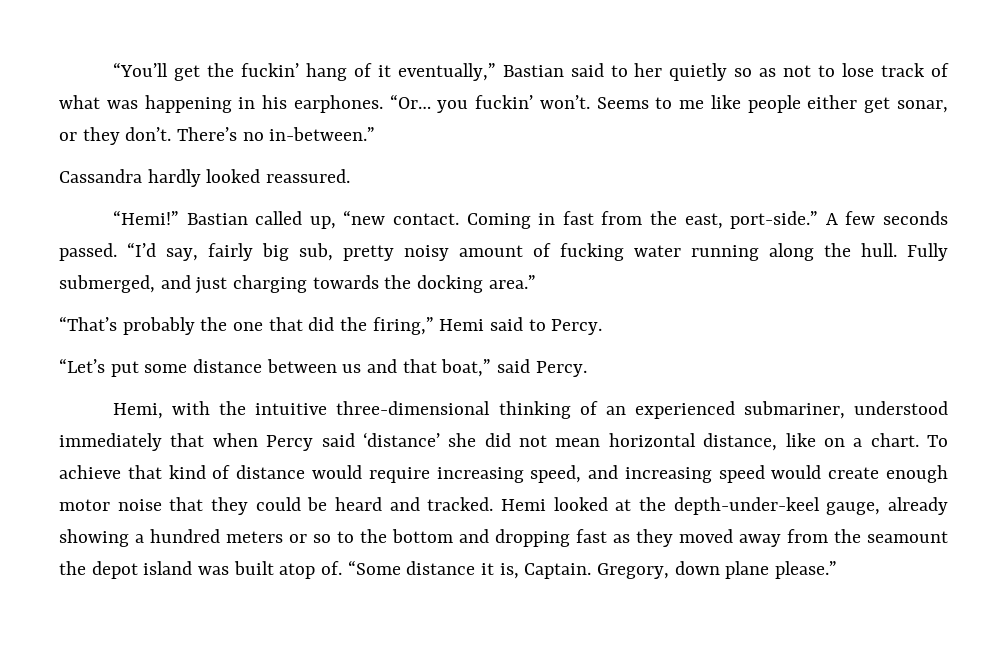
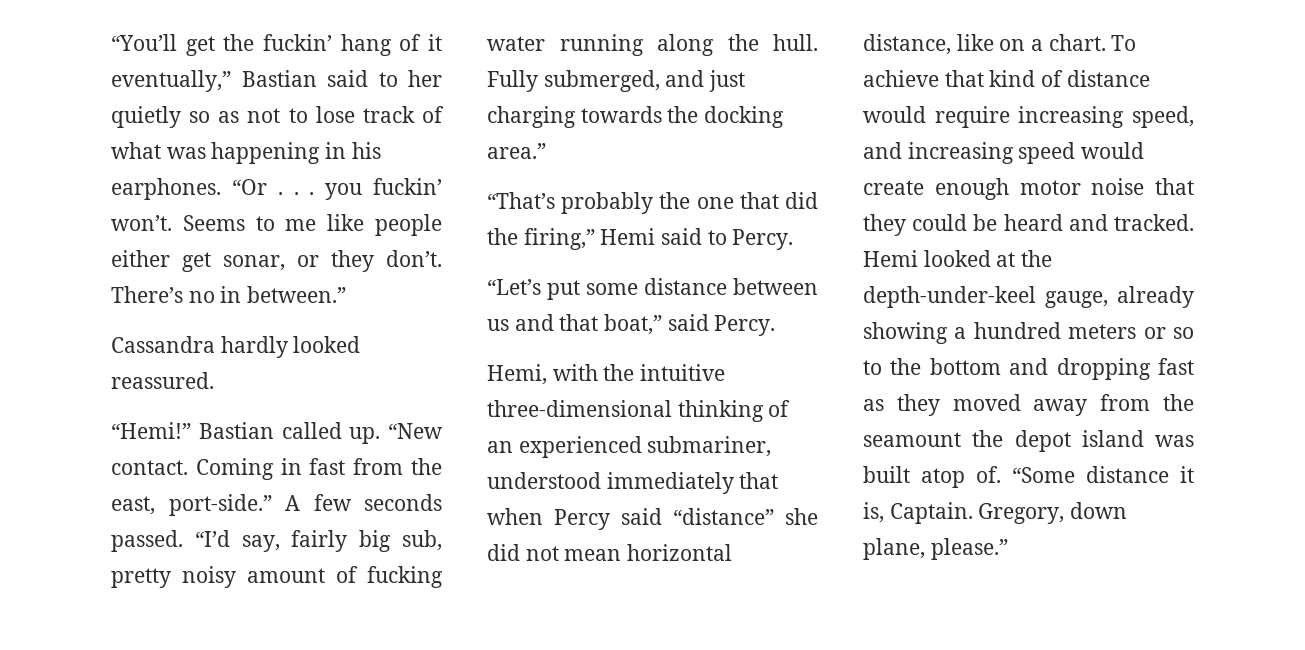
- “Or… you fuckin’ won’t.
+ “Or . . . you fuckin’ won’t.
- There’s no in-between.”
+ There’s no in between.”
- Bastian called up, “new contact.
+ Bastian called up. “New contact.
- Hemi, with the intuitive three-dimensional thinking of an experienced submariner, understood immediately that when Percy said ‘distance’ she did not mean horizontal distance, like on a chart.
+ Hemi, with the intuitive three-dimensional thinking of an experienced submariner, understood immediately that when Percy said “distance” she did not mean horizontal distance, like on a chart.
- Gregory, down plane please.”
+ Gregory, down plane, please.”

